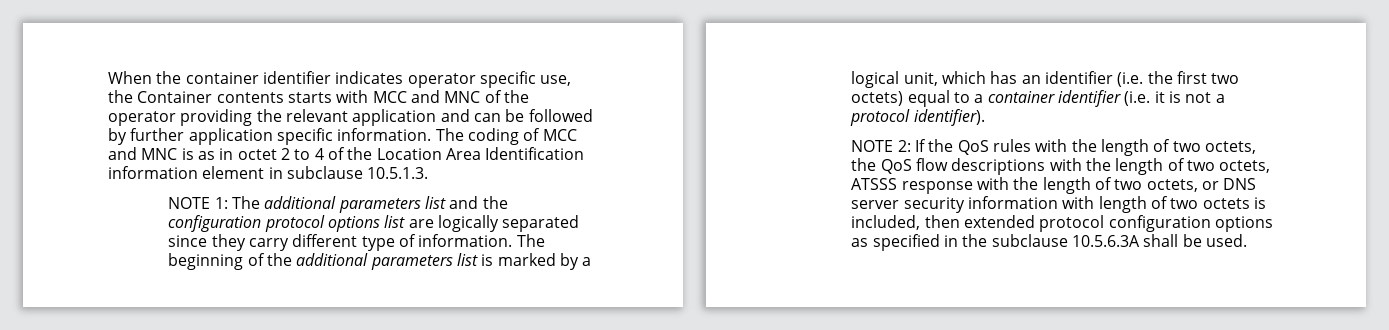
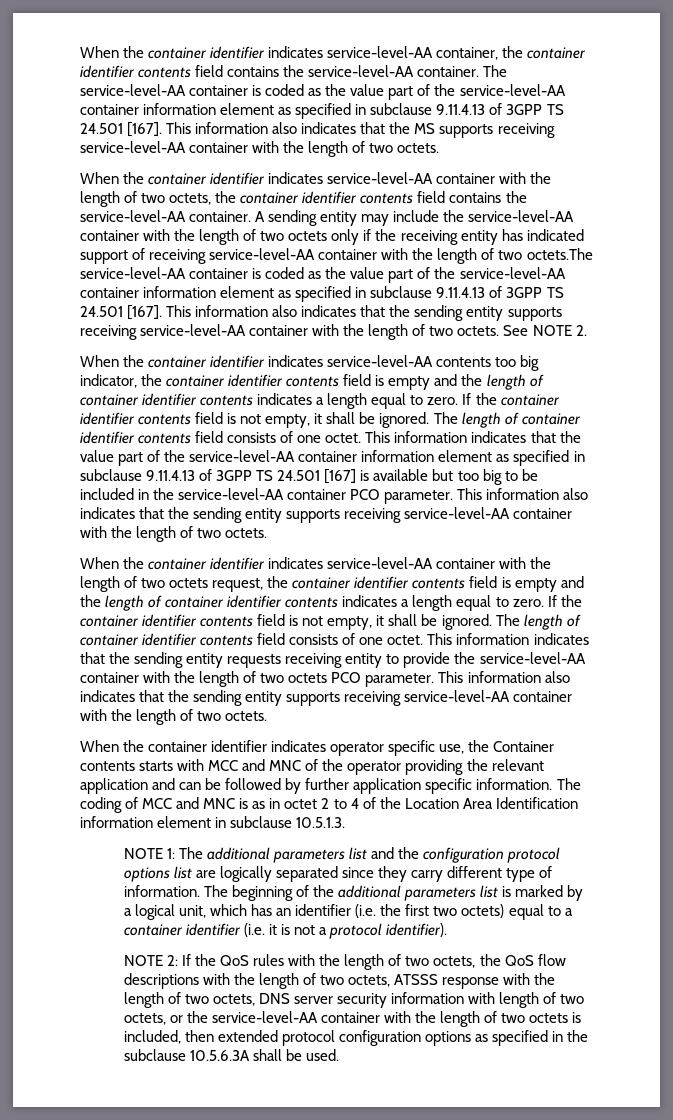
+ When the container identifier indicates service-level-AA container, the container identifier contents field contains the service-level-AA container. The service-level-AA container is coded as the value part of the service-level-AA container information element as specified in subclause 9.11.4.13 of 3GPP TS 24.501 [167]. This information also indicates that the MS supports receiving service-level-AA container with the length of two octets.
+ When the container identifier indicates service-level-AA container with the length of two octets, the container identifier contents field contains the service-level-AA container. A sending entity may include the service-level-AA container with the length of two octets only if the receiving entity has indicated support of receiving service-level-AA container with the length of two octets.The service-level-AA container is coded as the value part of the service-level-AA container information element as specified in subclause 9.11.4.13 of 3GPP TS 24.501 [167]. This information also indicates that the sending entity supports receiving service-level-AA container with the length of two octets. See NOTE 2.
+ When the container identifier indicates service-level-AA contents too big indicator, the container identifier contents field is empty and the length of container identifier contents indicates a length equal to zero. If the container identifier contents field is not empty, it shall be ignored. The length of container identifier contents field consists of one octet. This information indicates that the value part of the service-level-AA container information element as specified in subclause 9.11.4.13 of 3GPP TS 24.501 [167] is available but too big to be included in the service-level-AA container PCO parameter. This information also indicates that the sending entity supports receiving service-level-AA container with the length of two octets.
+ When the container identifier indicates service-level-AA container with the length of two octets request, the container identifier contents field is empty and the length of container identifier contents indicates a length equal to zero. If the container identifier contents field is not empty, it shall be ignored. The length of container identifier contents field consists of one octet. This information indicates that the sending entity requests receiving entity to provide the service-level-AA container with the length of two octets PCO parameter. This information also indicates that the sending entity supports receiving service-level-AA container with the length of two octets.
- NOTE 2: If the QoS rules with the length of two octets, the QoS flow descriptions with the length of two octets, ATSSS response with the length of two octets, or DNS server security information with length of two octets is included, then extended protocol configuration options as specified in the subclause 10.5.6.3A shall be used.
+ NOTE 2: If the QoS rules with the length of two octets, the QoS flow descriptions with the length of two octets, ATSSS response with the length of two octets, DNS server security information with length of two octets, or the service-level-AA container with the length of two octets is included, then extended protocol configuration options as specified in the subclause 10.5.6.3A shall be used.

